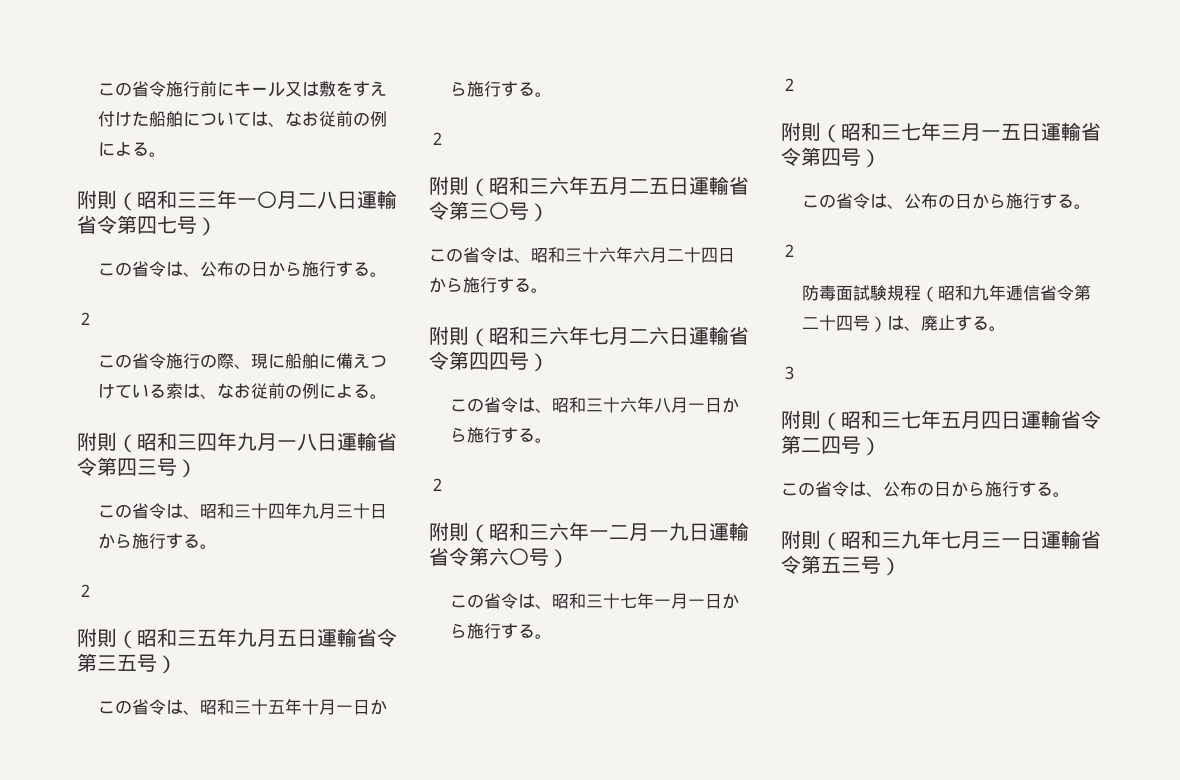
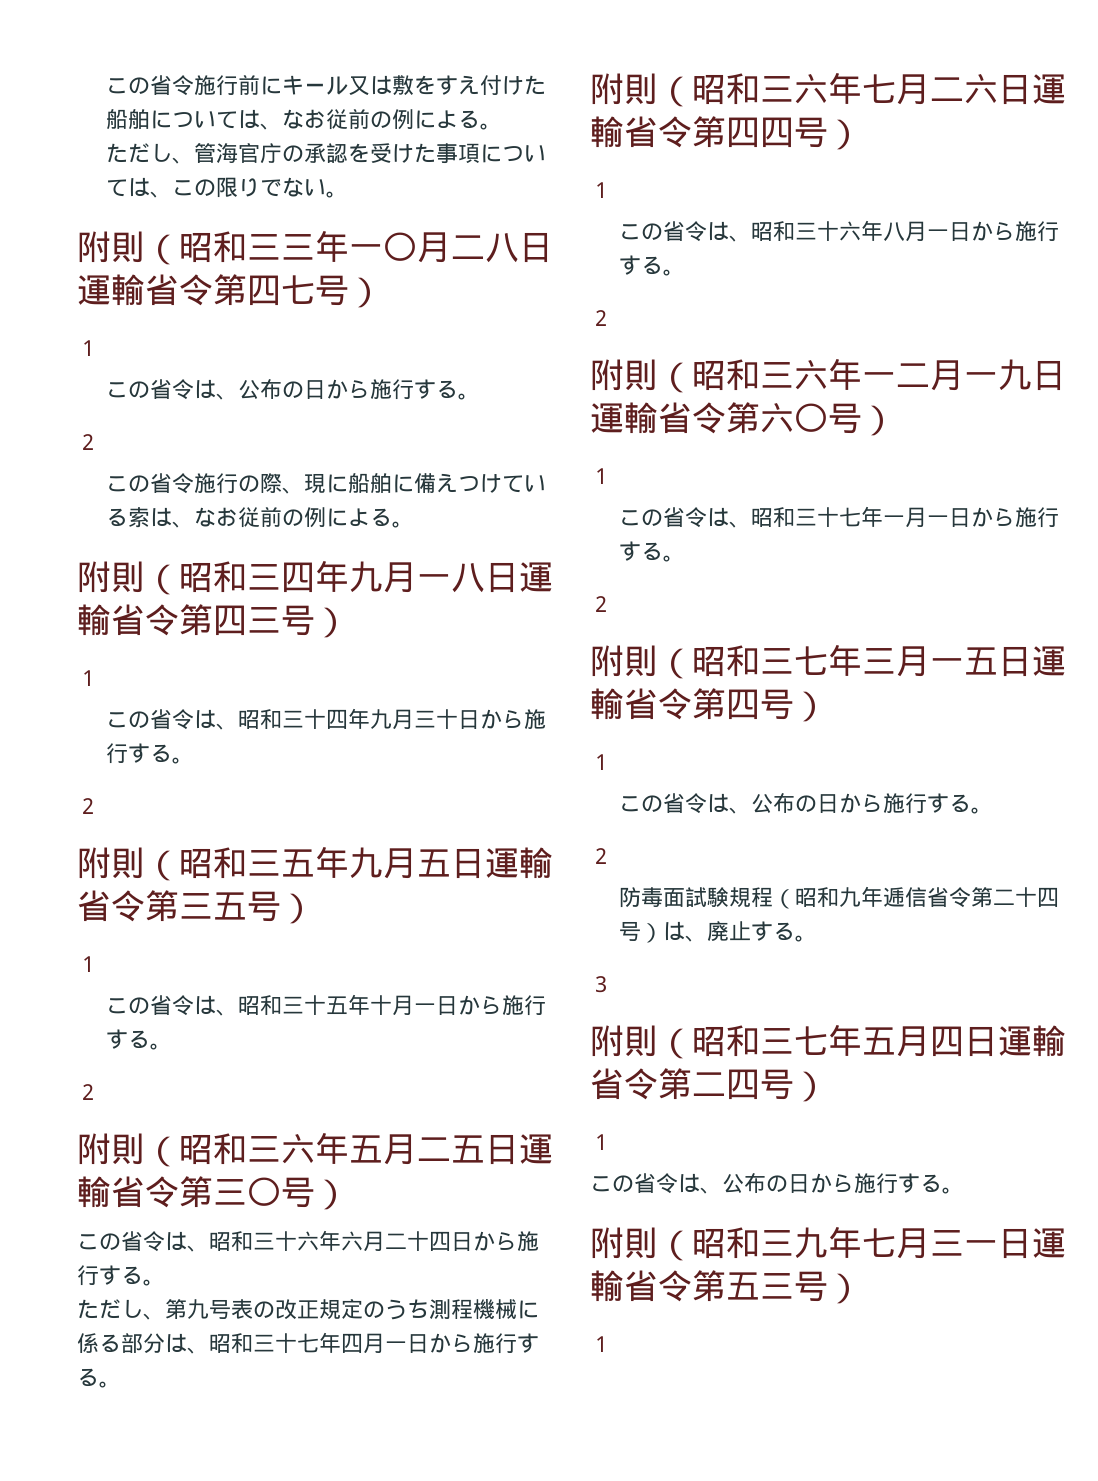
+ ただし、管海官庁の承認を受けた事項については、この限りでない。
  附則（昭和三三年一〇月二八日運輸省令第四七号）
+ １
  附則（昭和三四年九月一八日運輸省令第四三号）
+ １
  附則（昭和三五年九月五日運輸省令第三五号）
+ １
+ ただし、第九号表の改正規定のうち測程機械に係る部分は、昭和三十七年四月一日から施行する。
  附則（昭和三六年七月二六日運輸省令第四四号）
+ １
  附則（昭和三六年一二月一九日運輸省令第六〇号）
+ １
  附則（昭和三七年三月一五日運輸省令第四号）
+ １
  附則（昭和三七年五月四日運輸省令第二四号）
+ １
  附則（昭和三九年七月三一日運輸省令第五三号）
+ １

